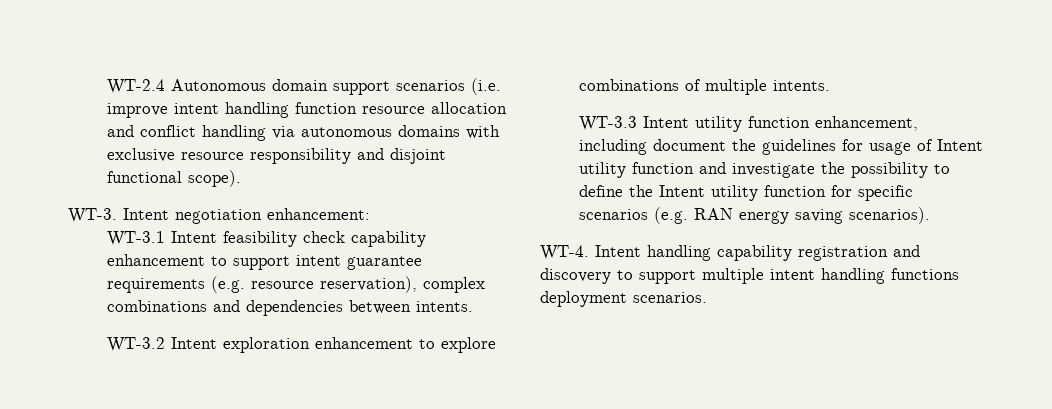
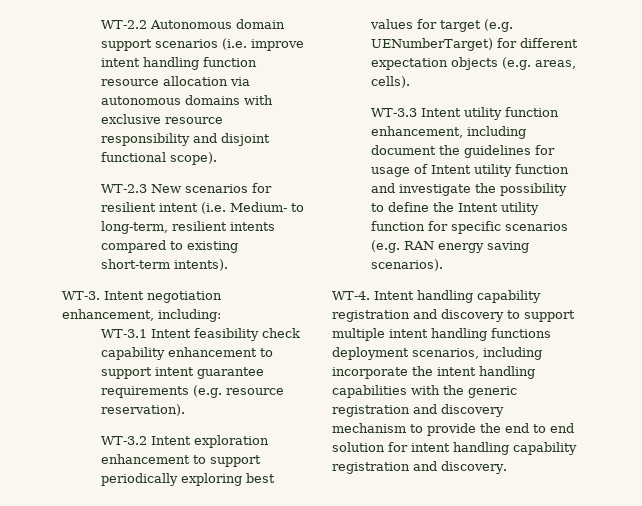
- WT-2.4 Autonomous domain support scenarios (i.e. improve intent handling function resource allocation and conflict handling via autonomous domains with exclusive resource responsibility and disjoint functional scope).
+ WT-2.2 Autonomous domain support scenarios (i.e. improve intent handling function resource allocation via autonomous domains with exclusive resource responsibility and disjoint functional scope).
+ WT-2.3 New scenarios for resilient intent (i.e. Medium- to long-term, resilient intents compared to existing short-term intents).
- Intent negotiation enhancement:
+ Intent negotiation enhancement, including:
- WT-3.1 Intent feasibility check capability enhancement to support intent guarantee requirements (e.g. resource reservation), complex combinations and dependencies between intents.
+ WT-3.1 Intent feasibility check capability enhancement to support intent guarantee requirements (e.g. resource reservation).
- WT-3.2 Intent exploration enhancement to explore combinations of multiple intents.
+ WT-3.2 Intent exploration enhancement to support periodically exploring best values for target (e.g. UENumberTarget) for different expectation objects (e.g. areas, cells).
- Intent handling capability registration and discovery to support multiple intent handling functions deployment scenarios.
+ Intent handling capability registration and discovery to support multiple intent handling functions deployment scenarios, including incorporate the intent handling capabilities with the generic registration and discovery mechanism to provide the end to end solution for intent handling capability registration and discovery.

